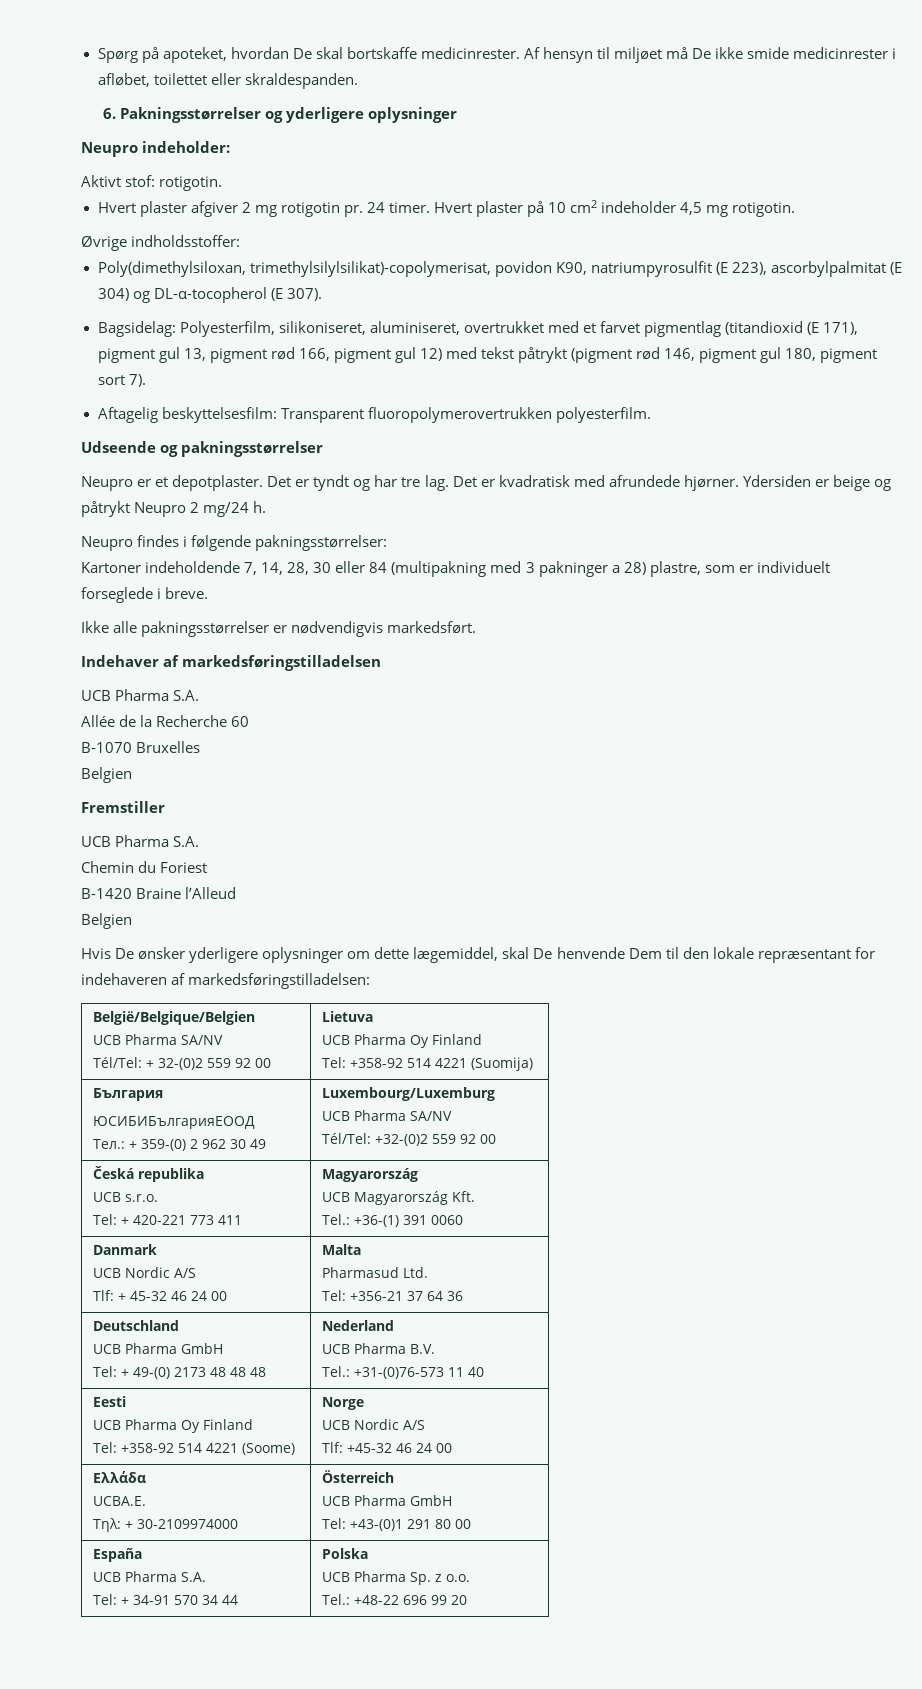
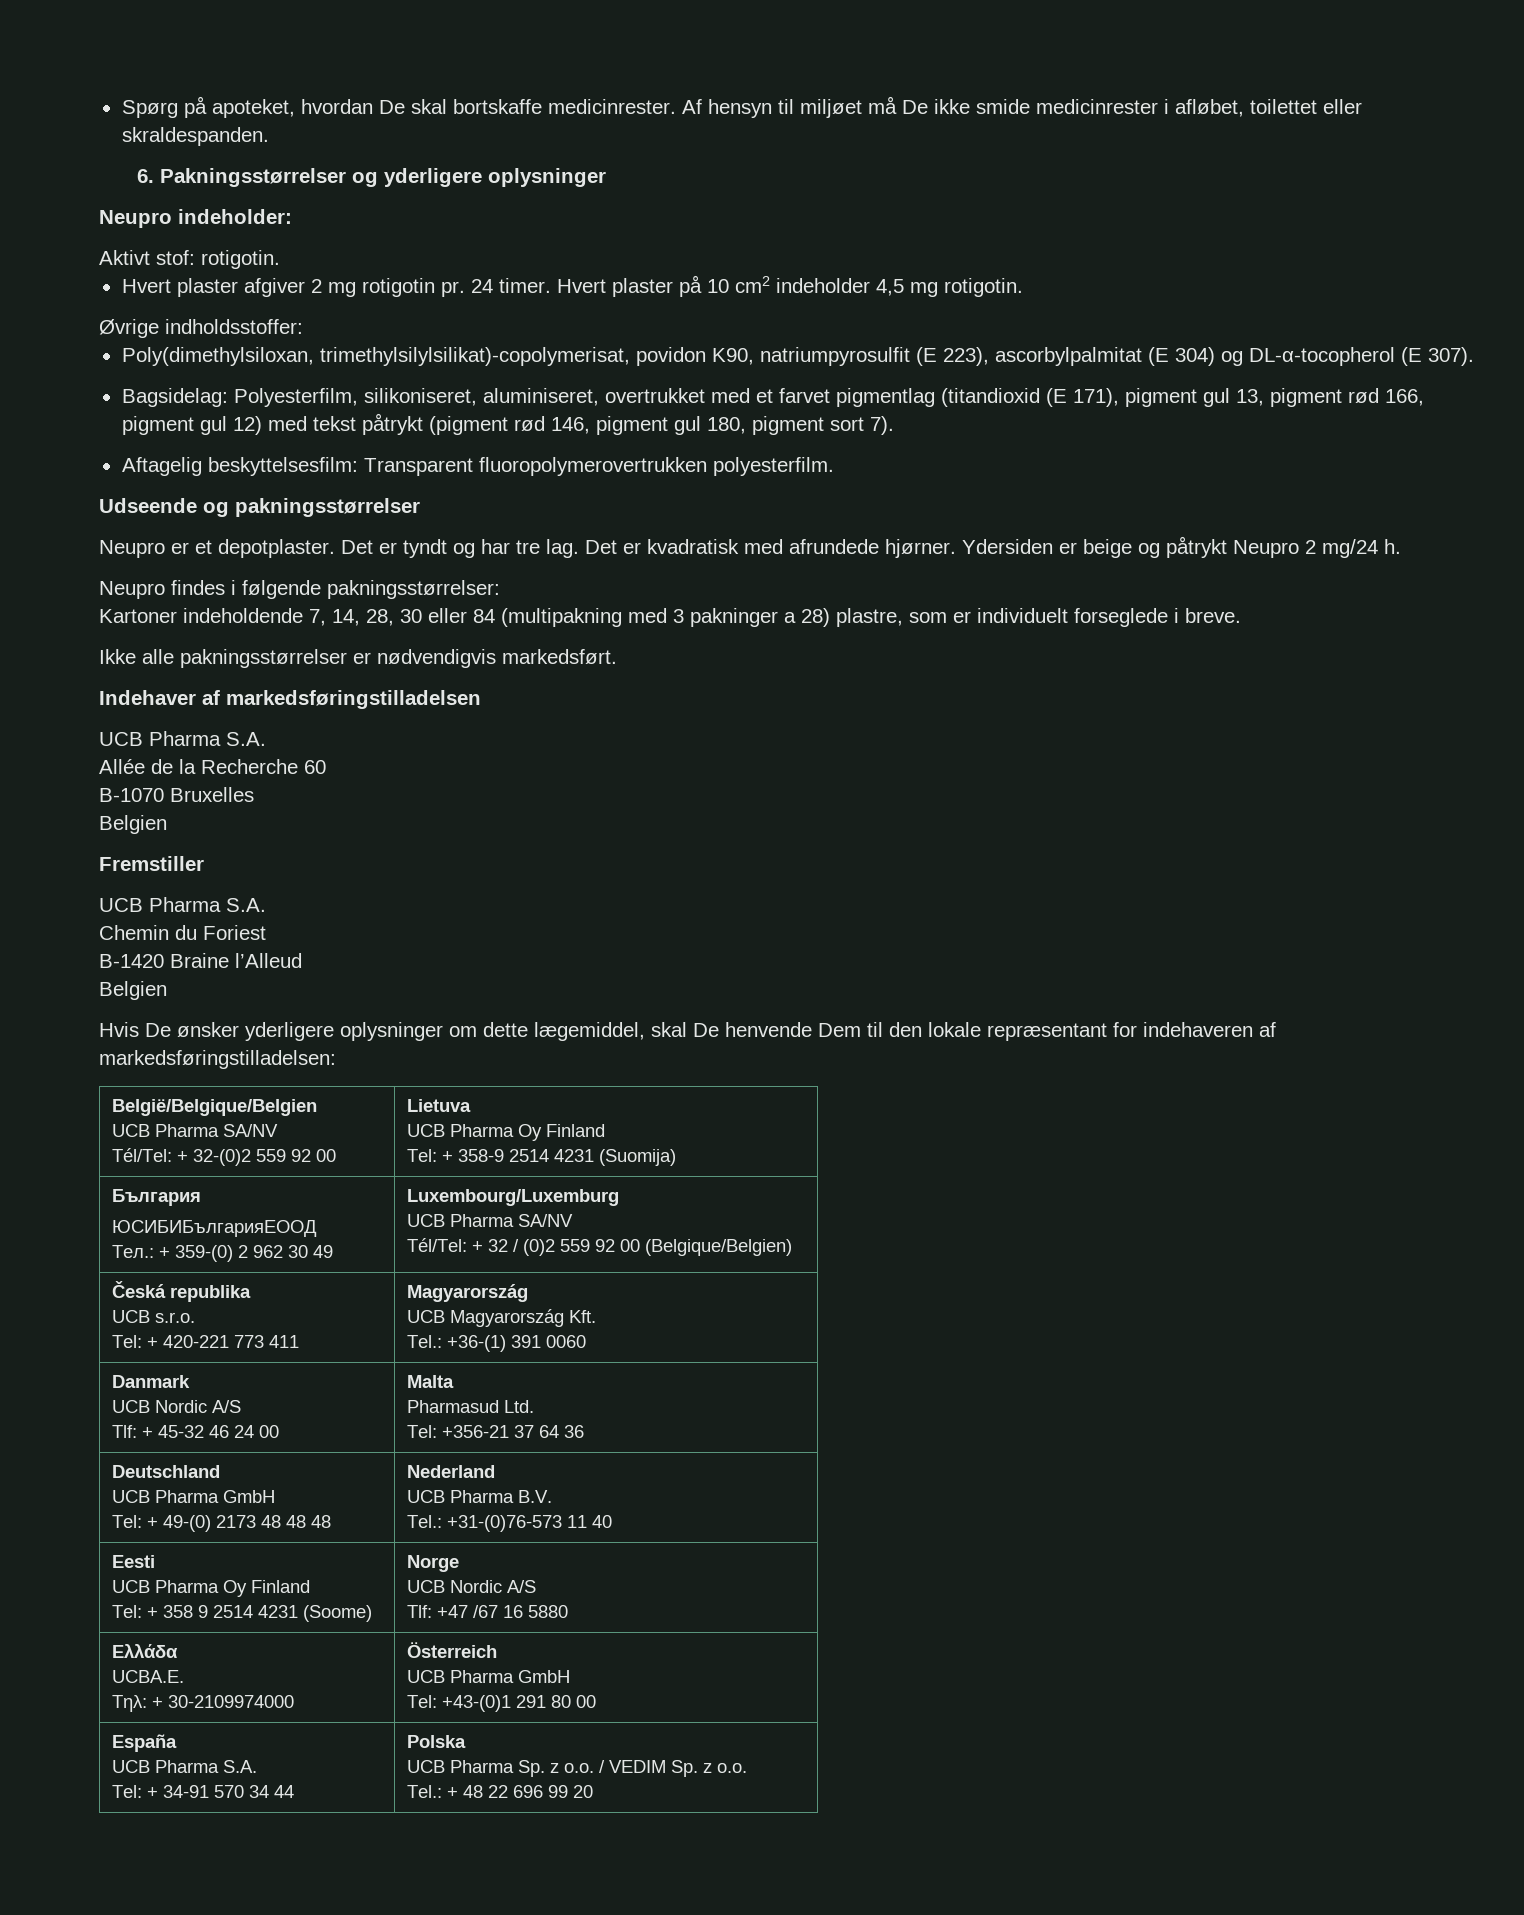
  België/Belgique/Belgien
  UCB Pharma SA/NV
  Tél/Tel: + 32-(0)2 559 92 00 | Lietuva
  UCB Pharma Oy Finland
- Tel: +358-92 514 4221 (Suomija)
+ Tel: + 358-9 2514 4231 (Suomija)
  България
  ЮСИБИБългарияЕООД
  Teл.: + 359-(0) 2 962 30 49 | Luxembourg/Luxemburg
  UCB Pharma SA/NV
- Tél/Tel: +32-(0)2 559 92 00
+ Tél/Tel: + 32 / (0)2 559 92 00 (Belgique/Belgien)
  Eesti
  UCB Pharma Oy Finland
- Tel: +358-92 514 4221 (Soome) | Norge
+ Tel: + 358 9 2514 4231 (Soome) | Norge
  UCB Nordic A/S
- Tlf: +45-32 46 24 00
+ Tlf: +47 /67 16 5880
  España
  UCB Pharma S.A.
  Tel: + 34-91 570 34 44 | Polska
- UCB Pharma Sp. z o.o.
- Tel.: +48-22 696 99 20
+ UCB Pharma Sp. z o.o. / VEDIM Sp. z o.o.
+ Tel.: + 48 22 696 99 20

